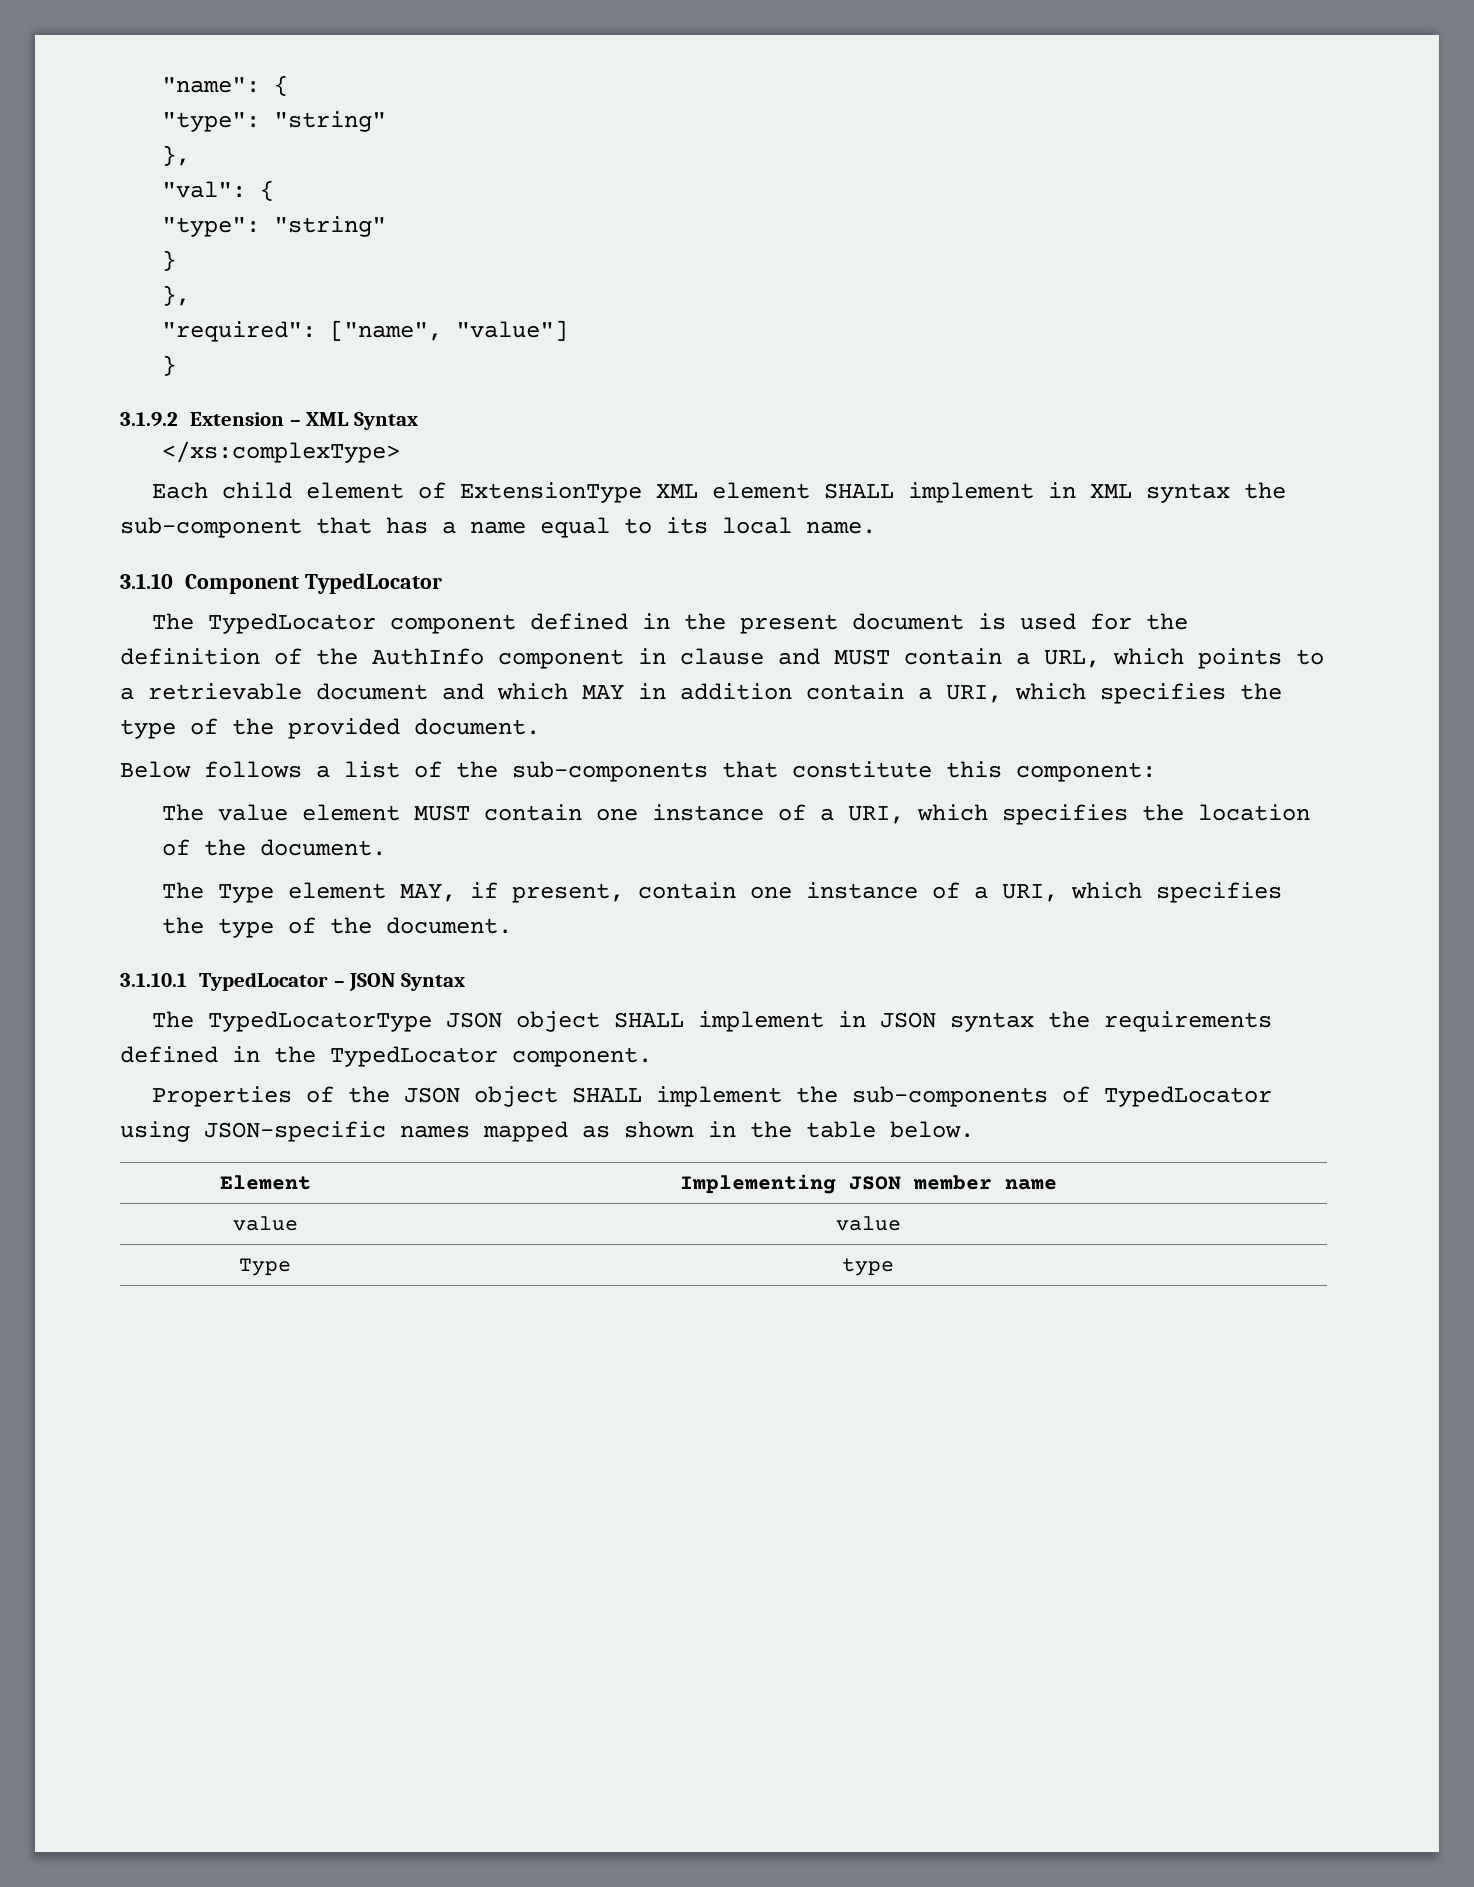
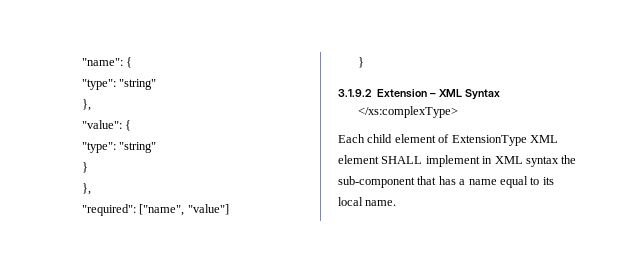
- "val": {
+ "value": {
- 3.1.10 Component TypedLocator
- The TypedLocator component defined in the present document is used for the definition of the AuthInfo component in clause and MUST contain a URL, which points to a retrievable document and which MAY in addition contain a URI, which specifies the type of the provided document.
- Below follows a list of the sub-components that constitute this component:
- The value element MUST contain one instance of a URI, which specifies the location of the document.
- The Type element MAY, if present, contain one instance of a URI, which specifies the type of the document.
- 3.1.10.1 TypedLocator – JSON Syntax
- The TypedLocatorType JSON object SHALL implement in JSON syntax the requirements defined in the TypedLocator component.
- Properties of the JSON object SHALL implement the sub-components of TypedLocator using JSON-specific names mapped as shown in the table below.
- Element | Implementing JSON member name
- value | value
- Type | type

